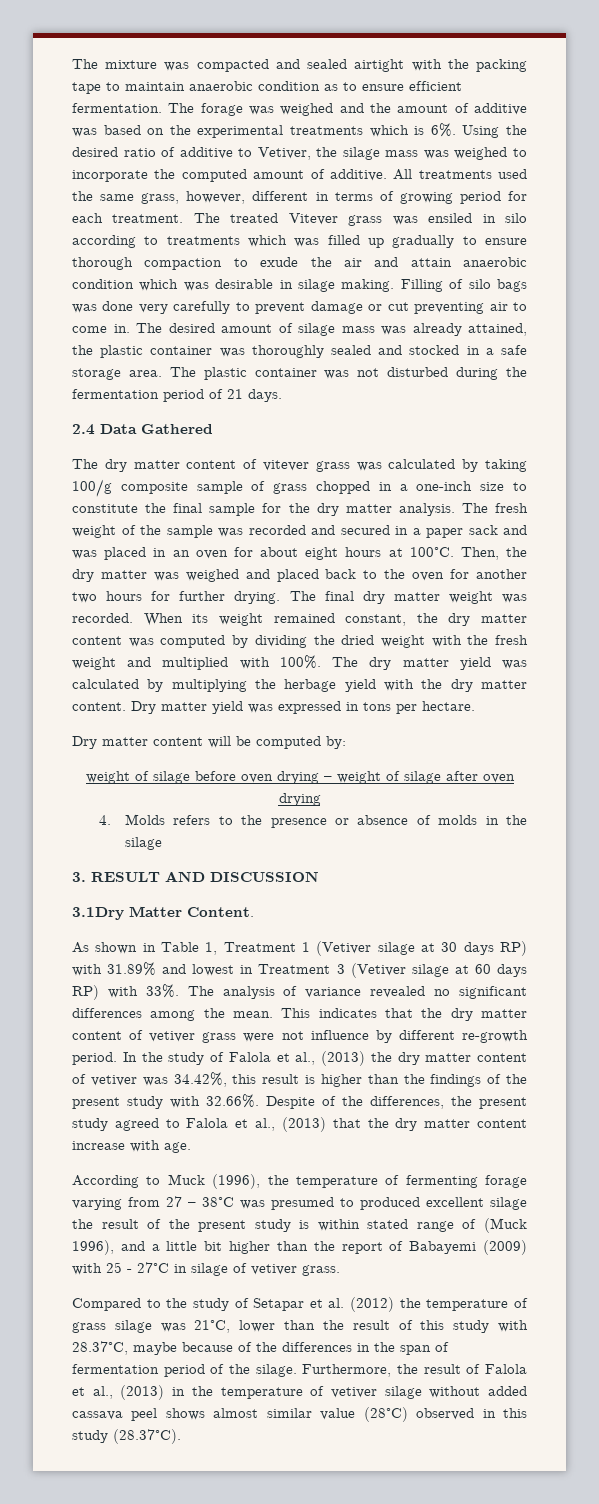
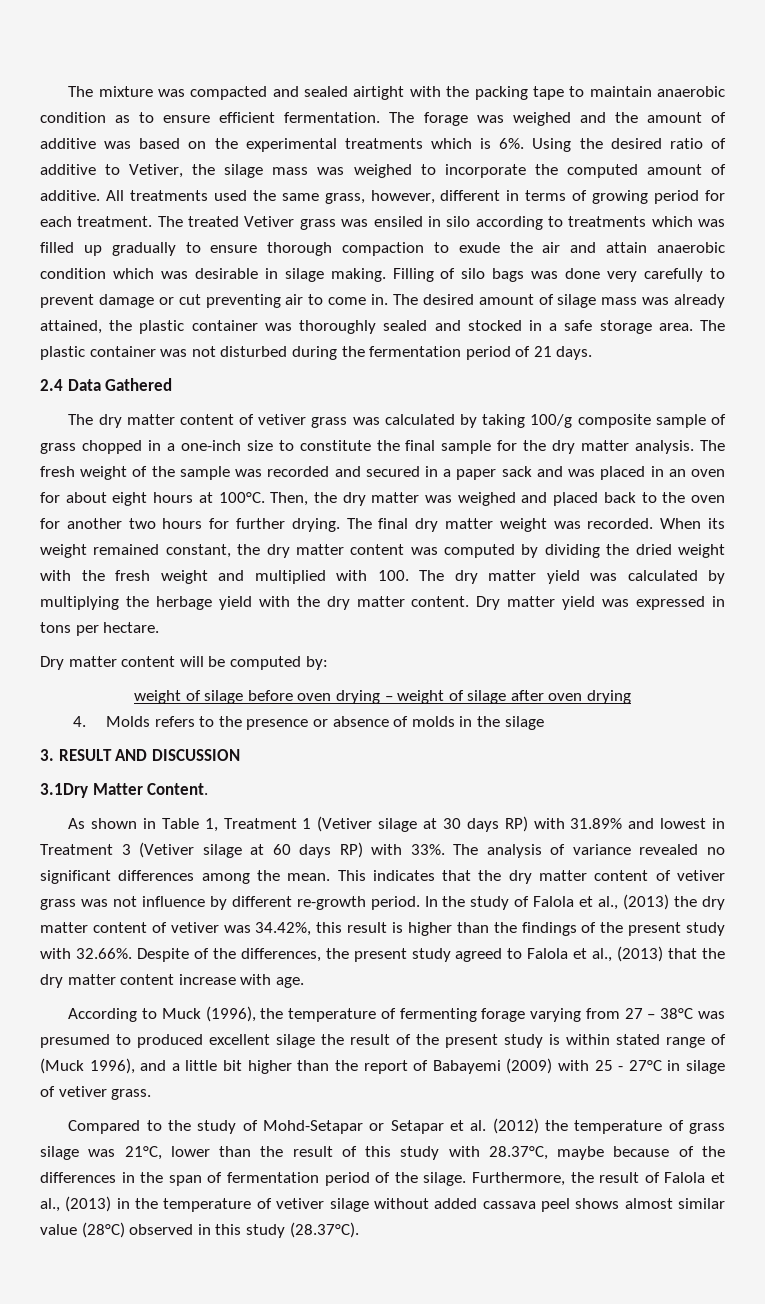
- The treated Vitever grass was ensiled in silo according to treatments which was filled up gradually to ensure thorough compaction to exude the air and attain anaerobic condition which was desirable in silage making.
+ The treated Vetiver grass was ensiled in silo according to treatments which was filled up gradually to ensure thorough compaction to exude the air and attain anaerobic condition which was desirable in silage making.
- The dry matter content of vitever grass was calculated by taking 100/g composite sample of grass chopped in a one-inch size to constitute the final sample for the dry matter analysis.
+ The dry matter content of vetiver grass was calculated by taking 100/g composite sample of grass chopped in a one-inch size to constitute the final sample for the dry matter analysis.
- When its weight remained constant, the dry matter content was computed by dividing the dried weight with the fresh weight and multiplied with 100%. The dry matter yield was calculated by multiplying the herbage yield with the dry matter content.
+ When its weight remained constant, the dry matter content was computed by dividing the dried weight with the fresh weight and multiplied with 100. The dry matter yield was calculated by multiplying the herbage yield with the dry matter content.
- This indicates that the dry matter content of vetiver grass were not influence by different re-growth period.
+ This indicates that the dry matter content of vetiver grass was not influence by different re-growth period.
- Compared to the study of Setapar et al. (2012) the temperature of grass silage was 21°C, lower than the result of this study with 28.37°C, maybe because of the differences in the span of fermentation period of the silage.
+ Compared to the study of Mohd-Setapar or Setapar et al. (2012) the temperature of grass silage was 21°C, lower than the result of this study with 28.37°C, maybe because of the differences in the span of fermentation period of the silage.

